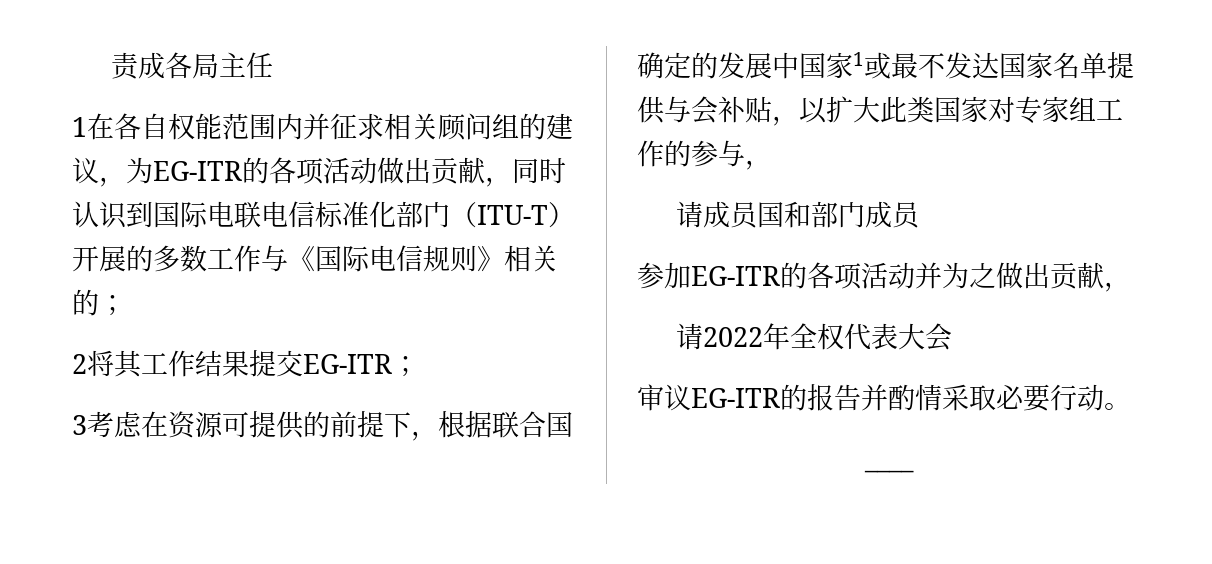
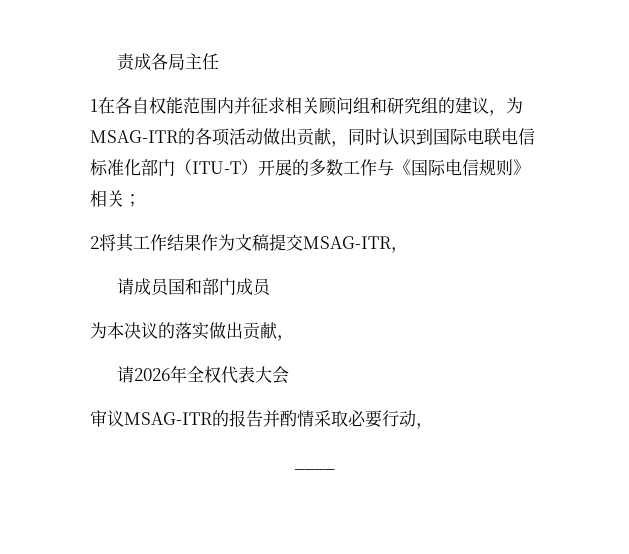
- 1在各自权能范围内并征求相关顾问组的建议，为EG-ITR的各项活动做出贡献，同时认识到国际电联电信标准化部门（ITU-T）开展的多数工作与《国际电信规则》相关的；
+ 1在各自权能范围内并征求相关顾问组和研究组的建议，为MSAG-ITR的各项活动做出贡献，同时认识到国际电联电信标准化部门（ITU-T）开展的多数工作与《国际电信规则》相关；
- 2将其工作结果提交EG-ITR；
- 3考虑在资源可提供的前提下，根据联合国确定的发展中国家1或最不发达国家名单提供与会补贴，以扩大此类国家对专家组工作的参与，
+ 2将其工作结果作为文稿提交MSAG-ITR，
- 参加EG-ITR的各项活动并为之做出贡献，
+ 为本决议的落实做出贡献，
- 请2022年全权代表大会
+ 请2026年全权代表大会
- 审议EG-ITR的报告并酌情采取必要行动。
+ 审议MSAG-ITR的报告并酌情采取必要行动，

